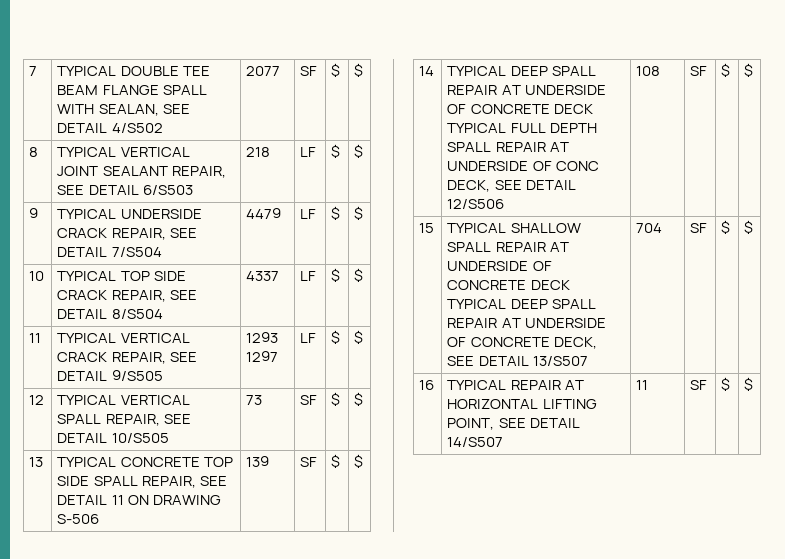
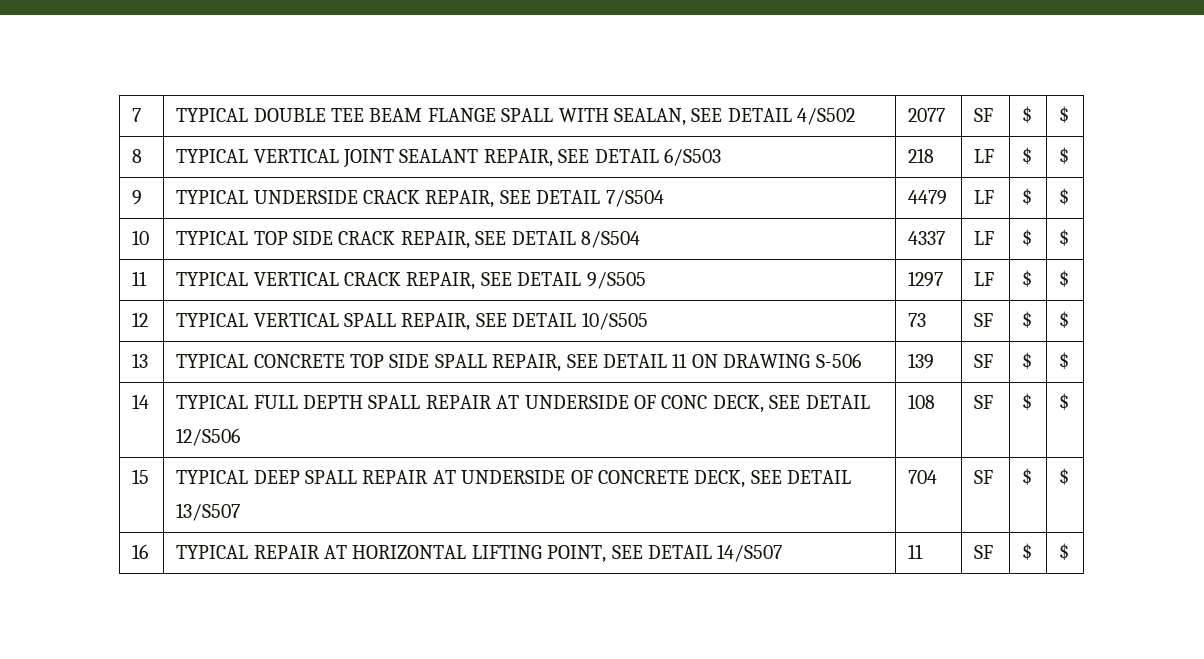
- 11 | TYPICAL VERTICAL CRACK REPAIR, SEE DETAIL 9/S505 | 1293 1297 | LF | $ | $
+ 11 | TYPICAL VERTICAL CRACK REPAIR, SEE DETAIL 9/S505 | 1297 | LF | $ | $
- 14 | TYPICAL DEEP SPALL REPAIR AT UNDERSIDE OF CONCRETE DECK TYPICAL FULL DEPTH SPALL REPAIR AT UNDERSIDE OF CONC DECK, SEE DETAIL 12/S506 | 108 | SF | $ | $
+ 14 | TYPICAL FULL DEPTH SPALL REPAIR AT UNDERSIDE OF CONC DECK, SEE DETAIL 12/S506 | 108 | SF | $ | $
- 15 | TYPICAL SHALLOW SPALL REPAIR AT UNDERSIDE OF CONCRETE DECK TYPICAL DEEP SPALL REPAIR AT UNDERSIDE OF CONCRETE DECK, SEE DETAIL 13/S507 | 704 | SF | $ | $
+ 15 | TYPICAL DEEP SPALL REPAIR AT UNDERSIDE OF CONCRETE DECK, SEE DETAIL 13/S507 | 704 | SF | $ | $

